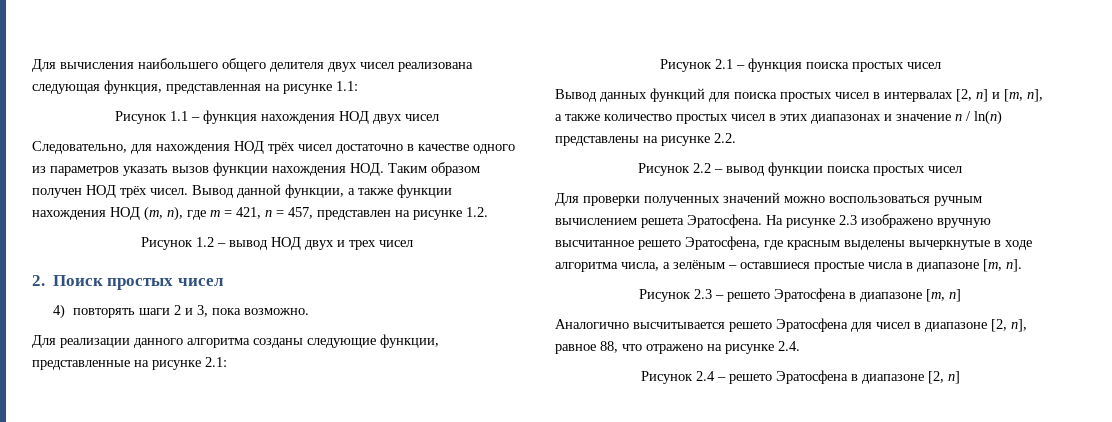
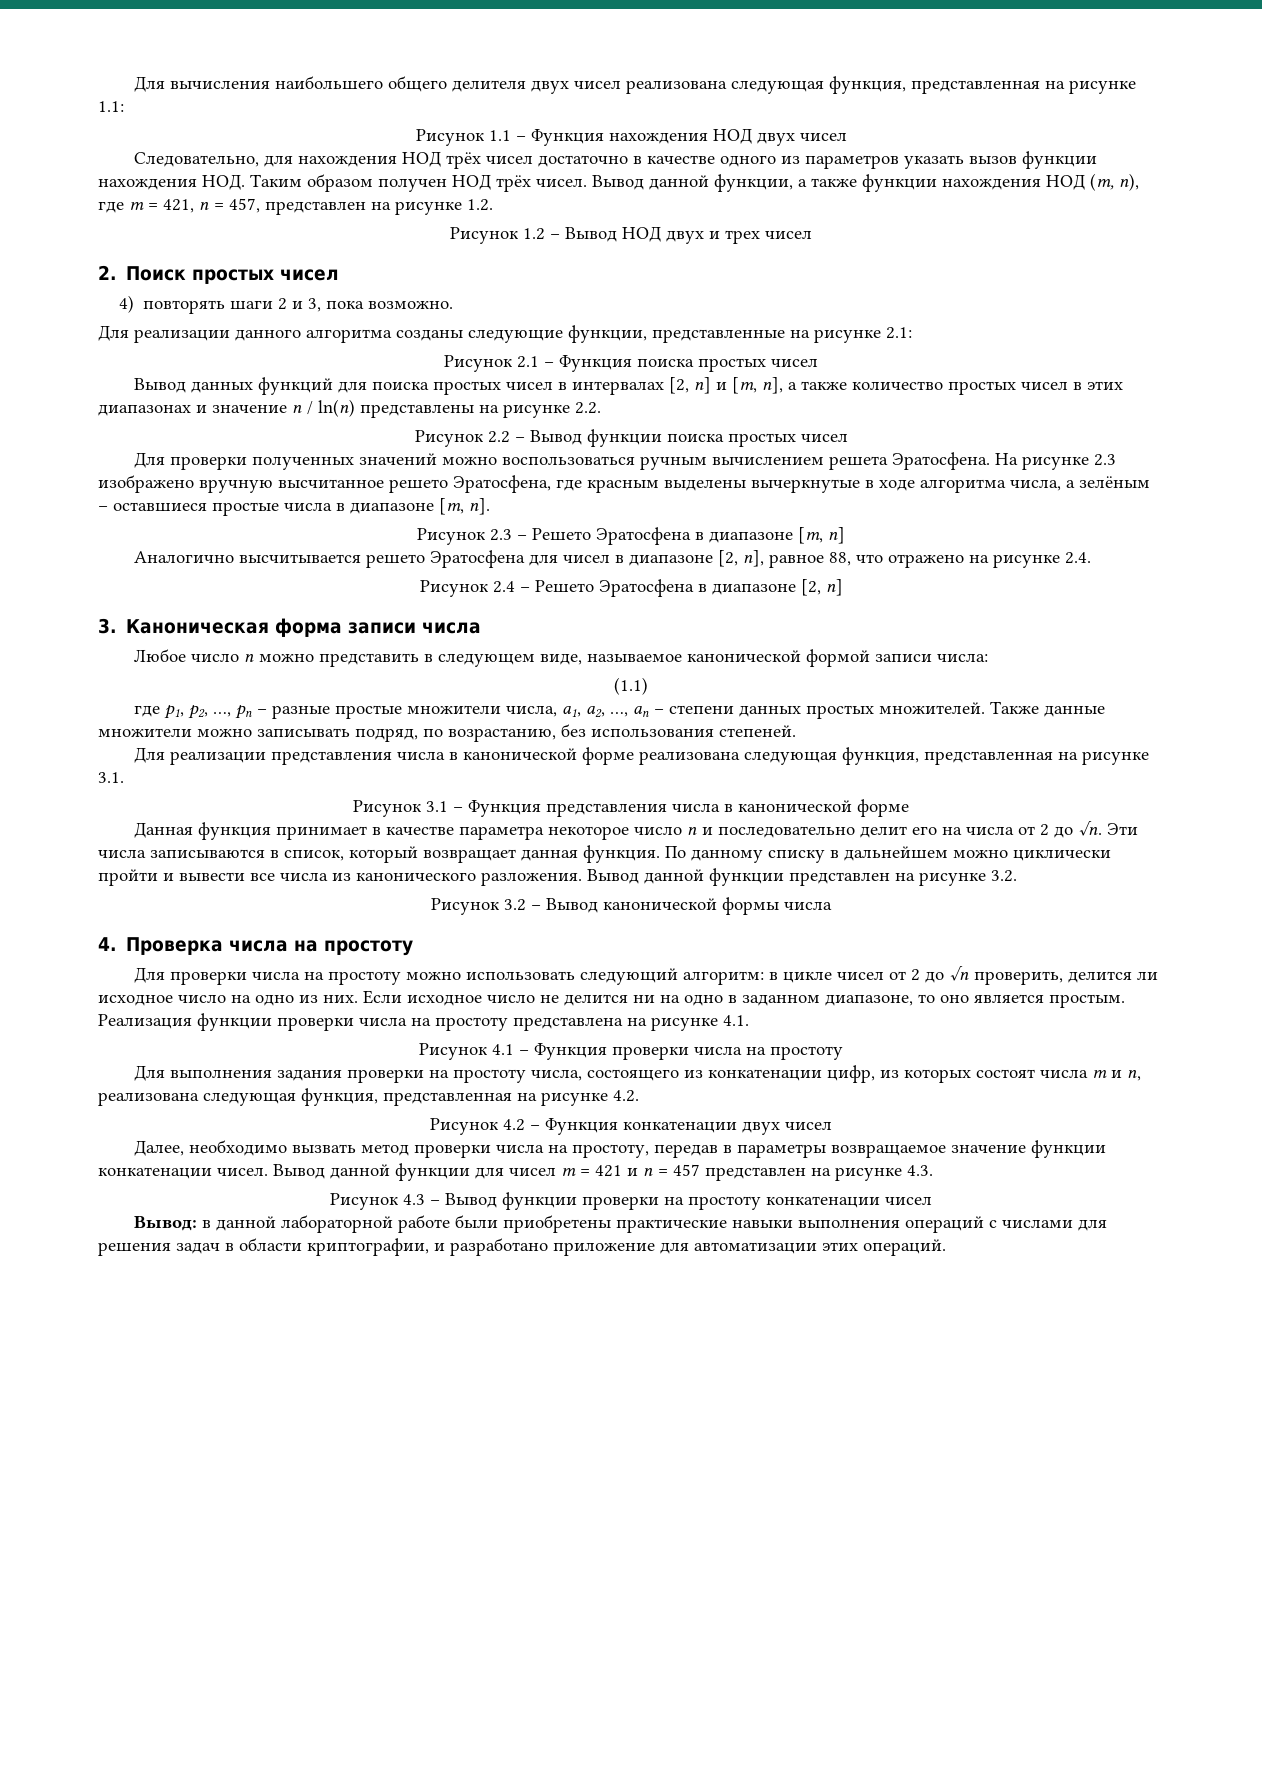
- Рисунок 1.1 – функция нахождения НОД двух чисел
+ Рисунок 1.1 – Функция нахождения НОД двух чисел
- Рисунок 1.2 – вывод НОД двух и трех чисел
+ Рисунок 1.2 – Вывод НОД двух и трех чисел
- Рисунок 2.1 – функция поиска простых чисел
+ Рисунок 2.1 – Функция поиска простых чисел
- Рисунок 2.2 – вывод функции поиска простых чисел
+ Рисунок 2.2 – Вывод функции поиска простых чисел
- Рисунок 2.3 – решето Эратосфена в диапазоне [m, n]
+ Рисунок 2.3 – Решето Эратосфена в диапазоне [m, n]
- Рисунок 2.4 – решето Эратосфена в диапазоне [2, n]
+ Рисунок 2.4 – Решето Эратосфена в диапазоне [2, n]
+ 3. Каноническая форма записи числа
+ Любое число n можно представить в следующем виде, называемое канонической формой записи числа:
+ (1.1)
+ где p1, p2, …, pn – разные простые множители числа, a1, a2, …, an – степени данных простых множителей. Также данные множители можно записывать подряд, по возрастанию, без использования степеней.
+ Для реализации представления числа в канонической форме реализована следующая функция, представленная на рисунке 3.1.
+ Рисунок 3.1 – Функция представления числа в канонической форме
+ Данная функция принимает в качестве параметра некоторое число n и последовательно делит его на числа от 2 до √n. Эти числа записываются в список, который возвращает данная функция. По данному списку в дальнейшем можно циклически пройти и вывести все числа из канонического разложения. Вывод данной функции представлен на рисунке 3.2.
+ Рисунок 3.2 – Вывод канонической формы числа
+ 4. Проверка числа на простоту
+ Для проверки числа на простоту можно использовать следующий алгоритм: в цикле чисел от 2 до √n проверить, делится ли исходное число на одно из них. Если исходное число не делится ни на одно в заданном диапазоне, то оно является простым. Реализация функции проверки числа на простоту представлена на рисунке 4.1.
+ Рисунок 4.1 – Функция проверки числа на простоту
+ Для выполнения задания проверки на простоту числа, состоящего из конкатенации цифр, из которых состоят числа m и n, реализована следующая функция, представленная на рисунке 4.2.
+ Рисунок 4.2 – Функция конкатенации двух чисел
+ Далее, необходимо вызвать метод проверки числа на простоту, передав в параметры возвращаемое значение функции конкатенации чисел. Вывод данной функции для чисел m = 421 и n = 457 представлен на рисунке 4.3.
+ Рисунок 4.3 – Вывод функции проверки на простоту конкатенации чисел
+ Вывод: в данной лабораторной работе были приобретены практические навыки выполнения операций с числами для решения задач в области криптографии, и разработано приложение для автоматизации этих операций.

